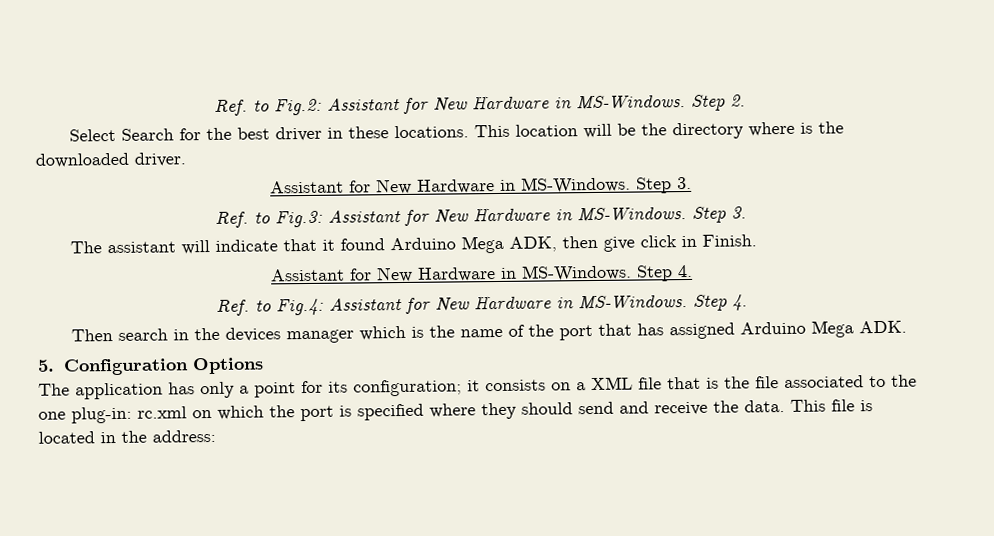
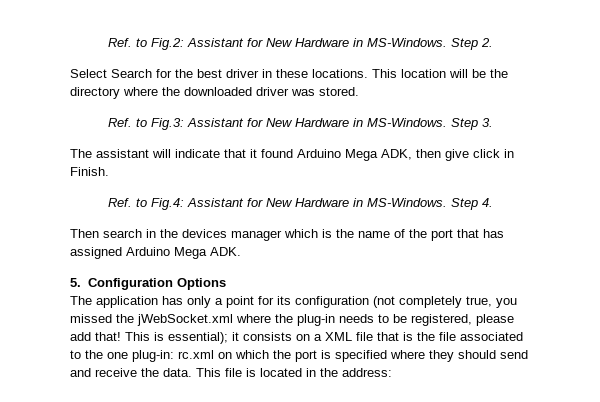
- This location will be the directory where is the downloaded driver.
- Assistant for New Hardware in MS-Windows. Step 3.
+ This location will be the directory where the downloaded driver was stored.
  The assistant will indicate that it found Arduino Mega ADK, then give click in Finish.
- Assistant for New Hardware in MS-Windows. Step 4.
- The application has only a point for its configuration; it consists on a XML file that is the file associated to the one plug-in: rc.xml on which the port is specified where they should send and receive the data.
+ The application has only a point for its configuration (not completely true, you missed the jWebSocket.xml where the plug-in needs to be registered, please add that! This is essential); it consists on a XML file that is the file associated to the one plug-in: rc.xml on which the port is specified where they should send and receive the data.

